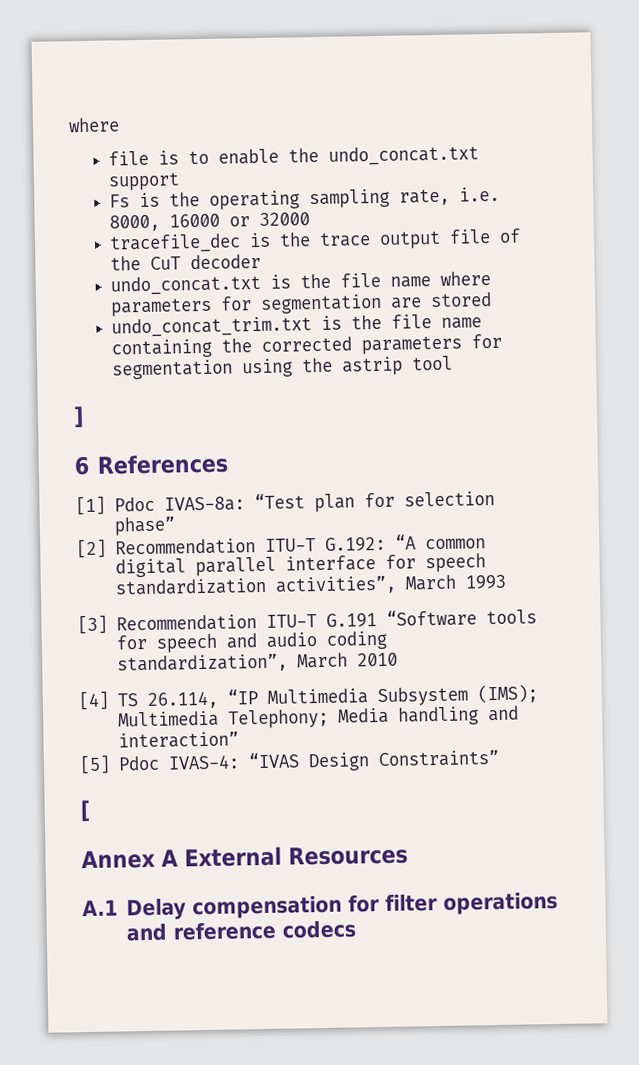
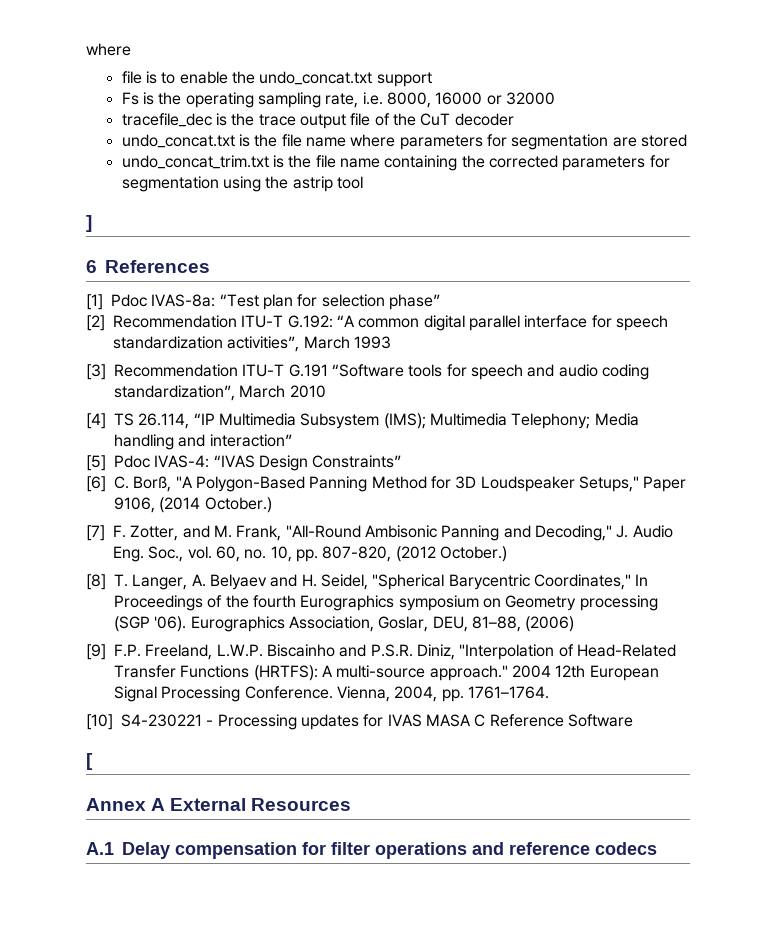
+ [6] C. Borß, "A Polygon-Based Panning Method for 3D Loudspeaker Setups," Paper 9106, (2014 October.)
+ [7] F. Zotter, and M. Frank, "All-Round Ambisonic Panning and Decoding," J. Audio Eng. Soc., vol. 60, no. 10, pp. 807-820, (2012 October.)
+ [8] T. Langer, A. Belyaev and H. Seidel, "Spherical Barycentric Coordinates," In Proceedings of the fourth Eurographics symposium on Geometry processing (SGP '06). Eurographics Association, Goslar, DEU, 81–88, (2006)
+ [9] F.P. Freeland, L.W.P. Biscainho and P.S.R. Diniz, "Interpolation of Head-Related Transfer Functions (HRTFS): A multi-source approach." 2004 12th European Signal Processing Conference. Vienna, 2004, pp. 1761–1764.
+ [10] S4-230221 - Processing updates for IVAS MASA C Reference Software

